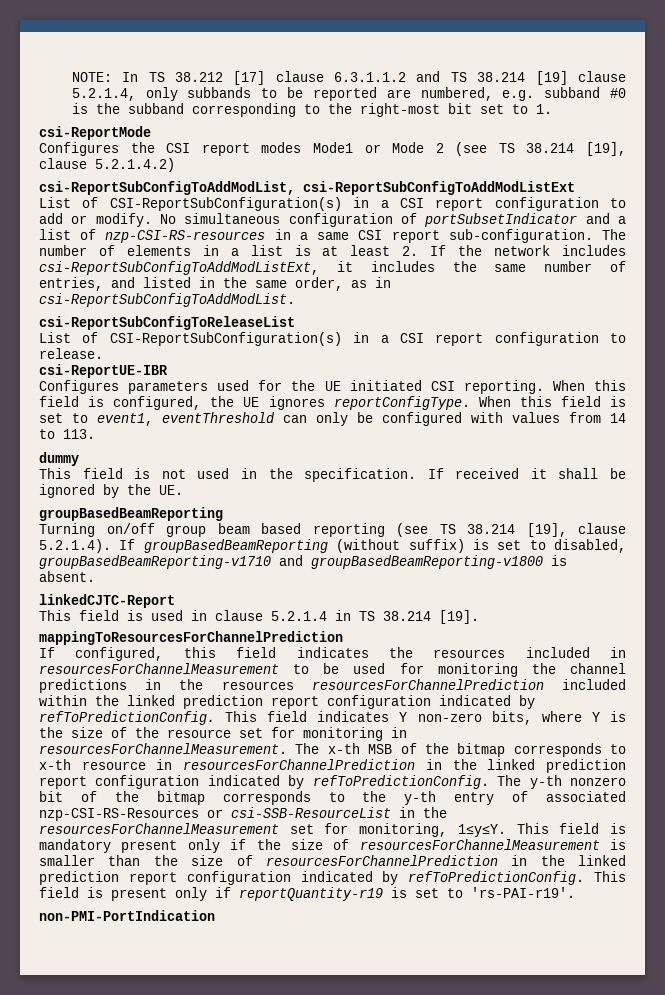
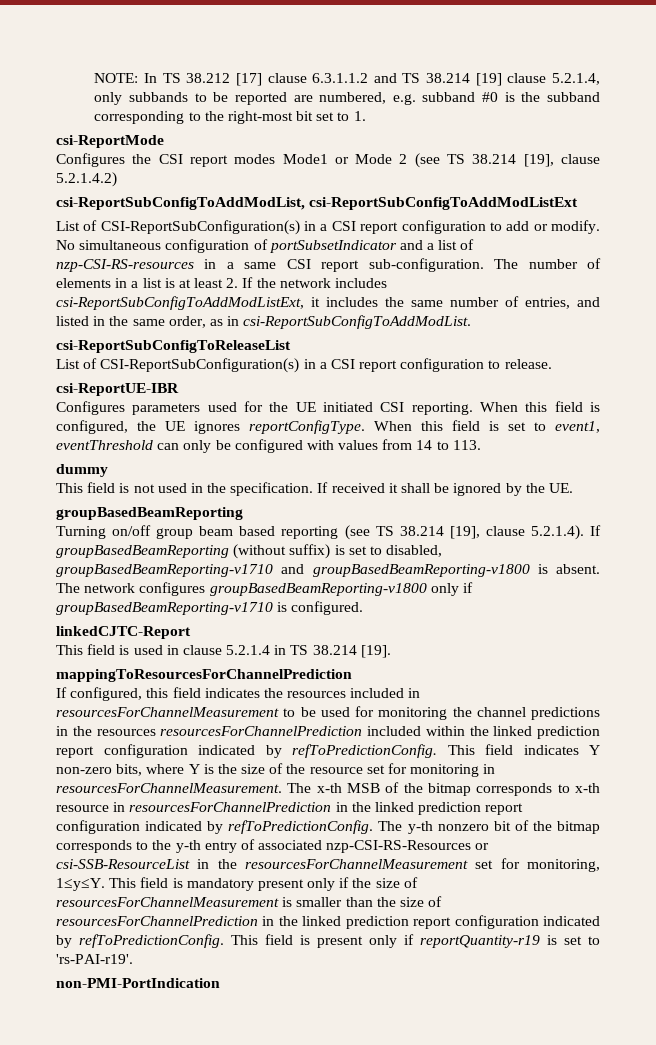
+ The network configures groupBasedBeamReporting-v1800 only if groupBasedBeamReporting-v1710 is configured.

